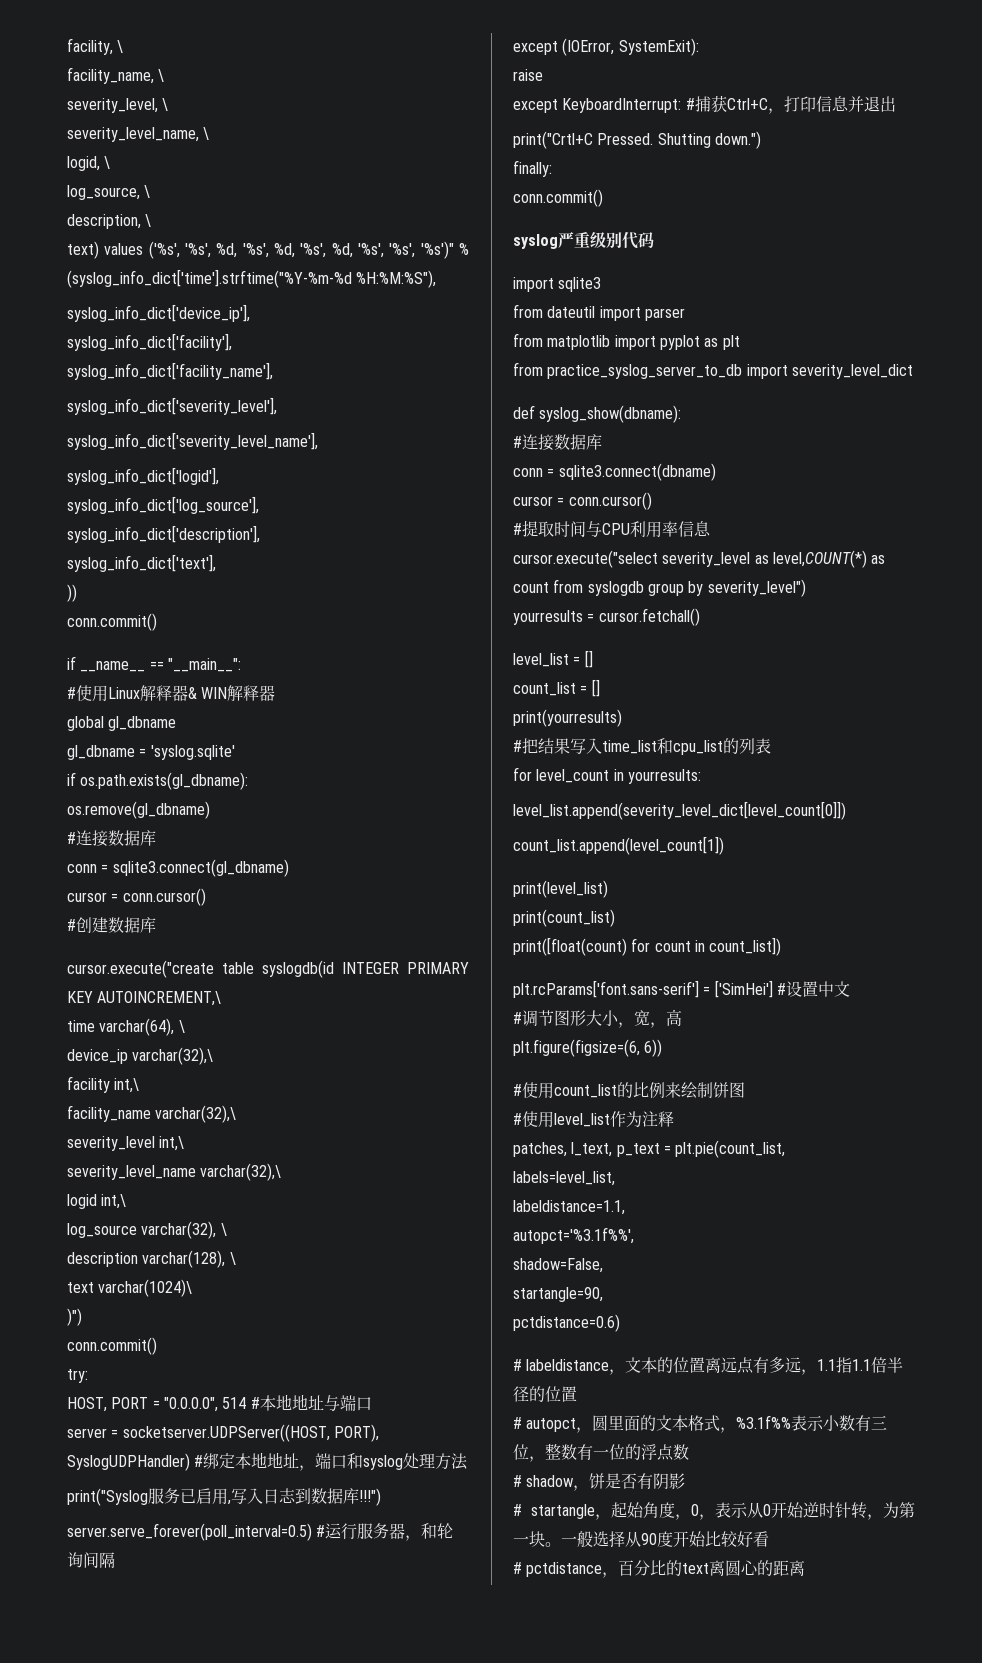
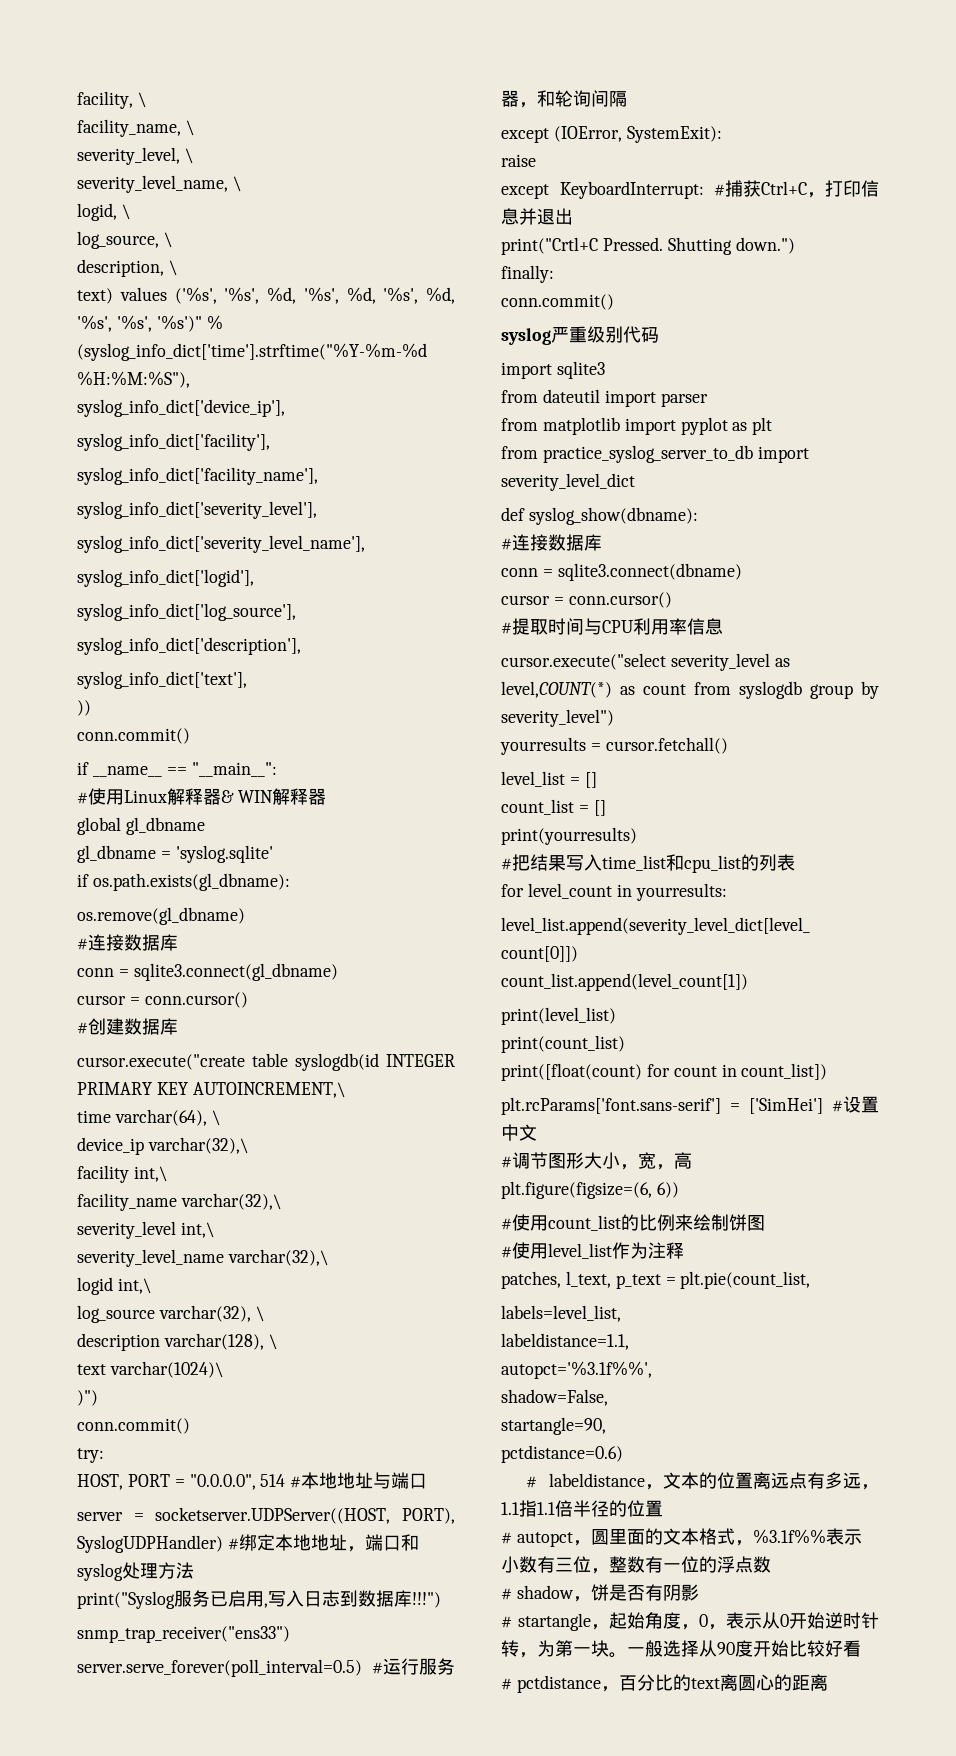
+ snmp_trap_receiver("ens33")

